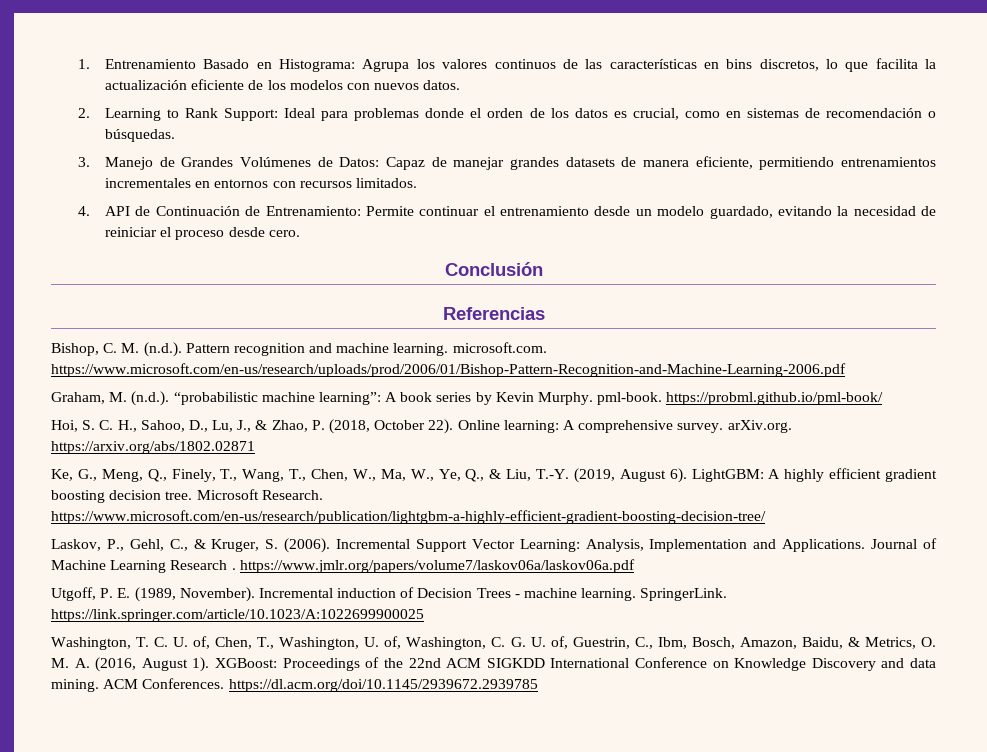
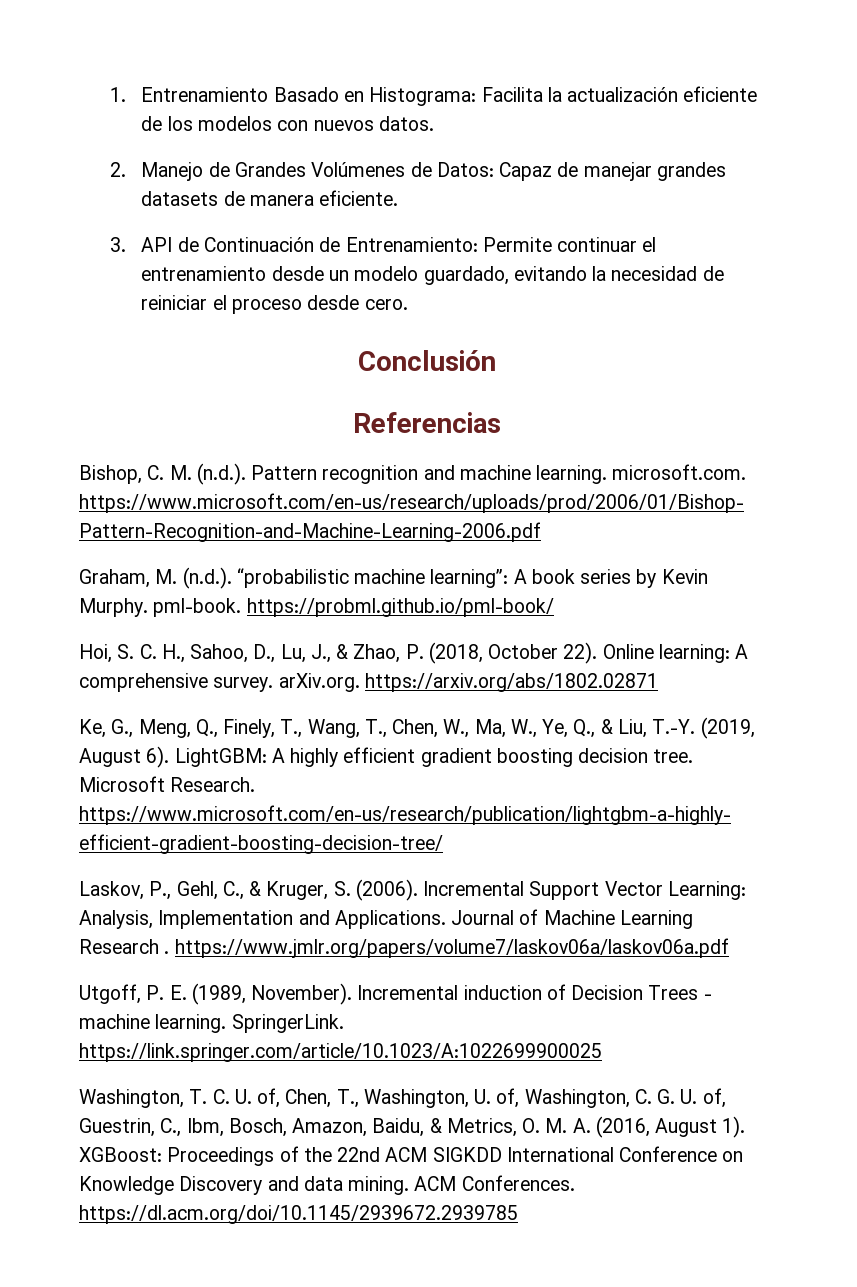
- 1. Entrenamiento Basado en Histograma: Agrupa los valores continuos de las características en bins discretos, lo que facilita la actualización eficiente de los modelos con nuevos datos.
+ 1. Entrenamiento Basado en Histograma: Facilita la actualización eficiente de los modelos con nuevos datos.
- 2. Learning to Rank Support: Ideal para problemas donde el orden de los datos es crucial, como en sistemas de recomendación o búsquedas.
- 3. Manejo de Grandes Volúmenes de Datos: Capaz de manejar grandes datasets de manera eficiente, permitiendo entrenamientos incrementales en entornos con recursos limitados.
- 4. API de Continuación de Entrenamiento: Permite continuar el entrenamiento desde un modelo guardado, evitando la necesidad de reiniciar el proceso desde cero.
+ 2. Manejo de Grandes Volúmenes de Datos: Capaz de manejar grandes datasets de manera eficiente.
+ 3. API de Continuación de Entrenamiento: Permite continuar el entrenamiento desde un modelo guardado, evitando la necesidad de reiniciar el proceso desde cero.

